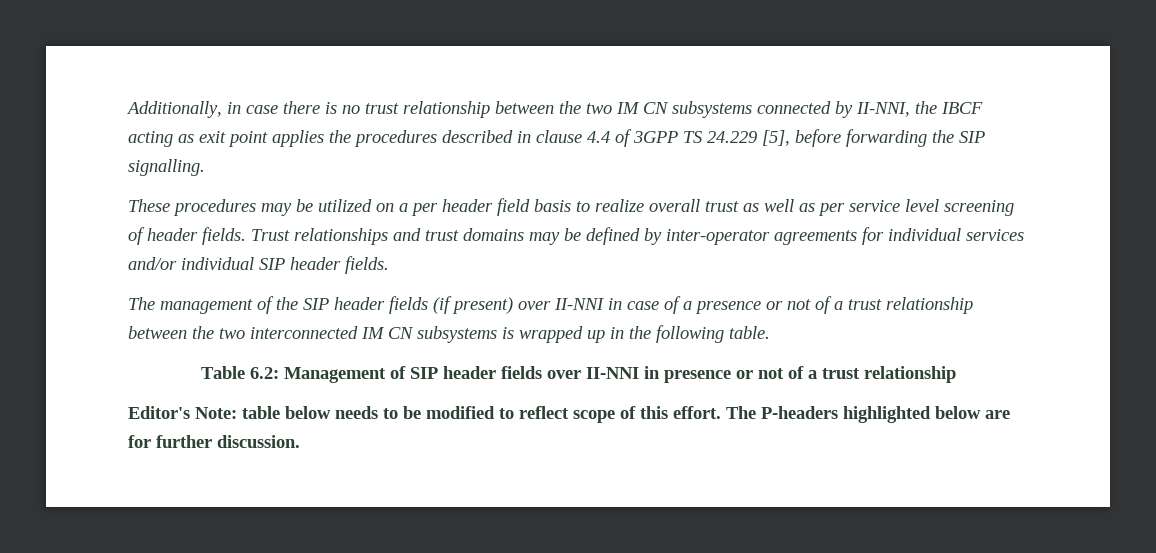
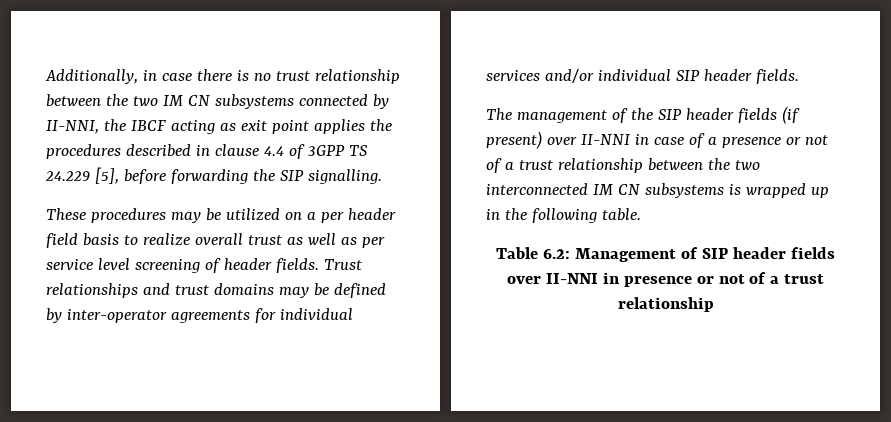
- Editor's Note: table below needs to be modified to reflect scope of this effort. The P-headers highlighted below are for further discussion.

